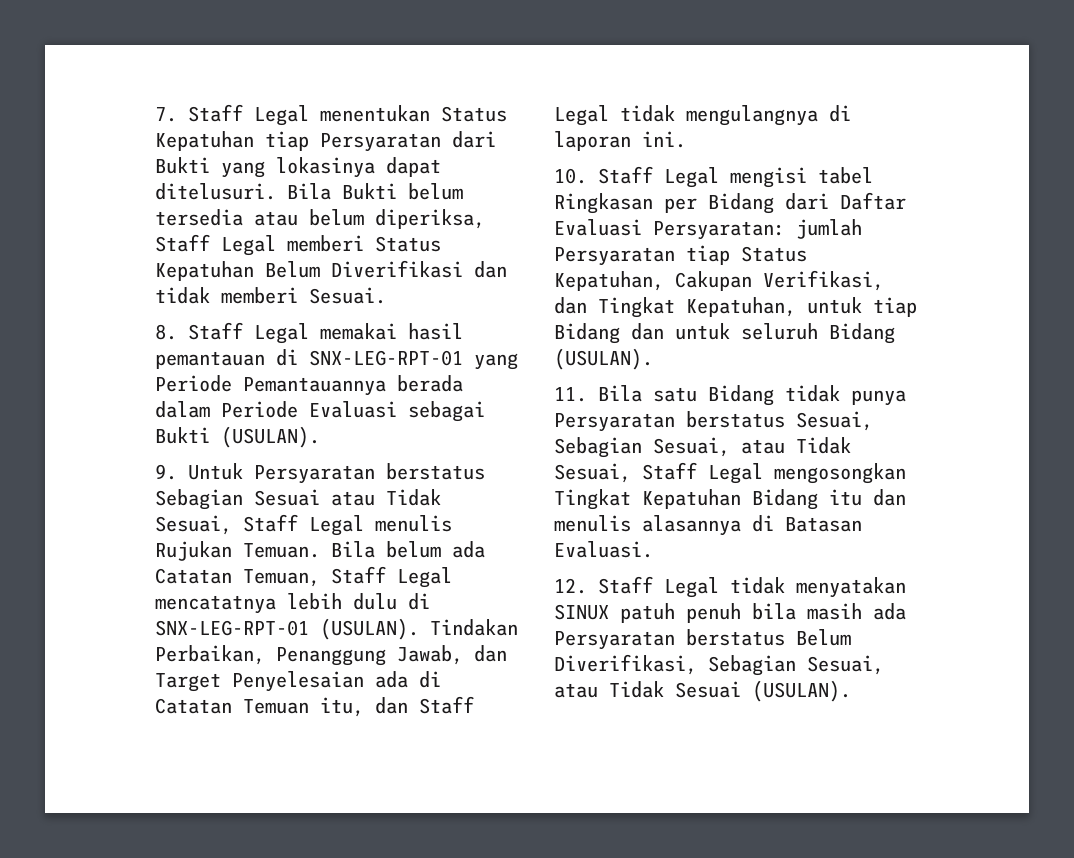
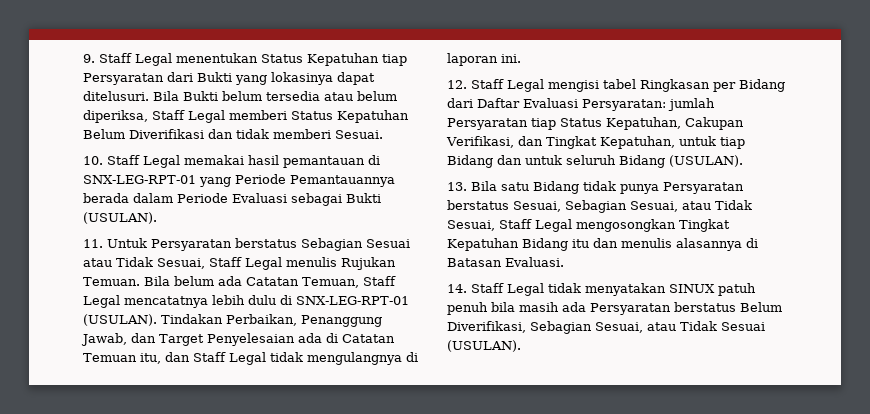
- 7. Staff Legal menentukan Status Kepatuhan tiap Persyaratan dari Bukti yang lokasinya dapat ditelusuri.
+ 9. Staff Legal menentukan Status Kepatuhan tiap Persyaratan dari Bukti yang lokasinya dapat ditelusuri.
- 8. Staff Legal memakai hasil pemantauan di SNX-LEG-RPT-01 yang Periode Pemantauannya berada dalam Periode Evaluasi sebagai Bukti (USULAN).
+ 10. Staff Legal memakai hasil pemantauan di SNX-LEG-RPT-01 yang Periode Pemantauannya berada dalam Periode Evaluasi sebagai Bukti (USULAN).
- 9. Untuk Persyaratan berstatus Sebagian Sesuai atau Tidak Sesuai, Staff Legal menulis Rujukan Temuan.
+ 11. Untuk Persyaratan berstatus Sebagian Sesuai atau Tidak Sesuai, Staff Legal menulis Rujukan Temuan.
- 10. Staff Legal mengisi tabel Ringkasan per Bidang dari Daftar Evaluasi Persyaratan: jumlah Persyaratan tiap Status Kepatuhan, Cakupan Verifikasi, dan Tingkat Kepatuhan, untuk tiap Bidang dan untuk seluruh Bidang (USULAN).
+ 12. Staff Legal mengisi tabel Ringkasan per Bidang dari Daftar Evaluasi Persyaratan: jumlah Persyaratan tiap Status Kepatuhan, Cakupan Verifikasi, dan Tingkat Kepatuhan, untuk tiap Bidang dan untuk seluruh Bidang (USULAN).
- 11. Bila satu Bidang tidak punya Persyaratan berstatus Sesuai, Sebagian Sesuai, atau Tidak Sesuai, Staff Legal mengosongkan Tingkat Kepatuhan Bidang itu dan menulis alasannya di Batasan Evaluasi.
+ 13. Bila satu Bidang tidak punya Persyaratan berstatus Sesuai, Sebagian Sesuai, atau Tidak Sesuai, Staff Legal mengosongkan Tingkat Kepatuhan Bidang itu dan menulis alasannya di Batasan Evaluasi.
- 12. Staff Legal tidak menyatakan SINUX patuh penuh bila masih ada Persyaratan berstatus Belum Diverifikasi, Sebagian Sesuai, atau Tidak Sesuai (USULAN).
+ 14. Staff Legal tidak menyatakan SINUX patuh penuh bila masih ada Persyaratan berstatus Belum Diverifikasi, Sebagian Sesuai, atau Tidak Sesuai (USULAN).

